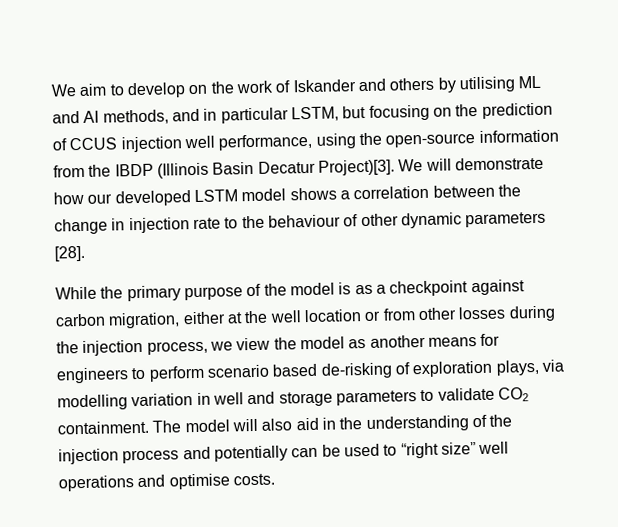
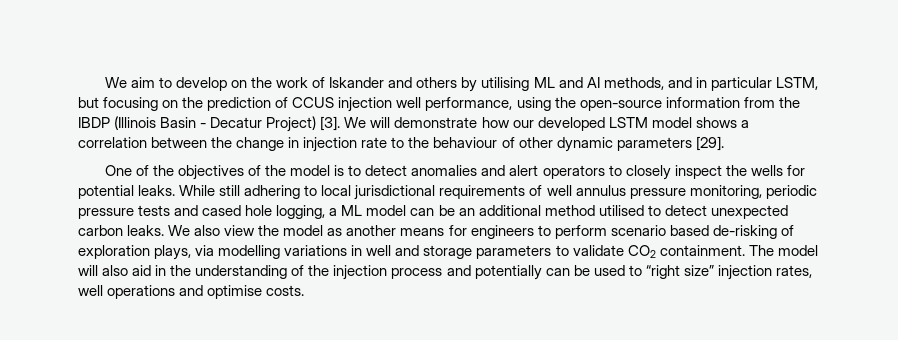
- We aim to develop on the work of Iskander and others by utilising ML and AI methods, and in particular LSTM, but focusing on the prediction of CCUS injection well performance, using the open-source information from the IBDP (Illinois Basin Decatur Project)[3].
+ We aim to develop on the work of Iskander and others by utilising ML and AI methods, and in particular LSTM, but focusing on the prediction of CCUS injection well performance, using the open-source information from the IBDP (Illinois Basin - Decatur Project) [3].
- We will demonstrate how our developed LSTM model shows a correlation between the change in injection rate to the behaviour of other dynamic parameters [28].
- While the primary purpose of the model is as a checkpoint against carbon migration, either at the well location or from other losses during the injection process, we view the model as another means for engineers to perform scenario based de-risking of exploration plays, via modelling variation in well and storage parameters to validate CO2 containment.
+ We will demonstrate how our developed LSTM model shows a correlation between the change in injection rate to the behaviour of other dynamic parameters [29].
+ One of the objectives of the model is to detect anomalies and alert operators to closely inspect the wells for potential leaks. While still adhering to local jurisdictional requirements of well annulus pressure monitoring, periodic pressure tests and cased hole logging, a ML model can be an additional method utilised to detect unexpected carbon leaks. We also view the model as another means for engineers to perform scenario based de-risking of exploration plays, via modelling variations in well and storage parameters to validate CO2 containment.
- The model will also aid in the understanding of the injection process and potentially can be used to “right size” well operations and optimise costs.
+ The model will also aid in the understanding of the injection process and potentially can be used to “right size” injection rates, well operations and optimise costs.

